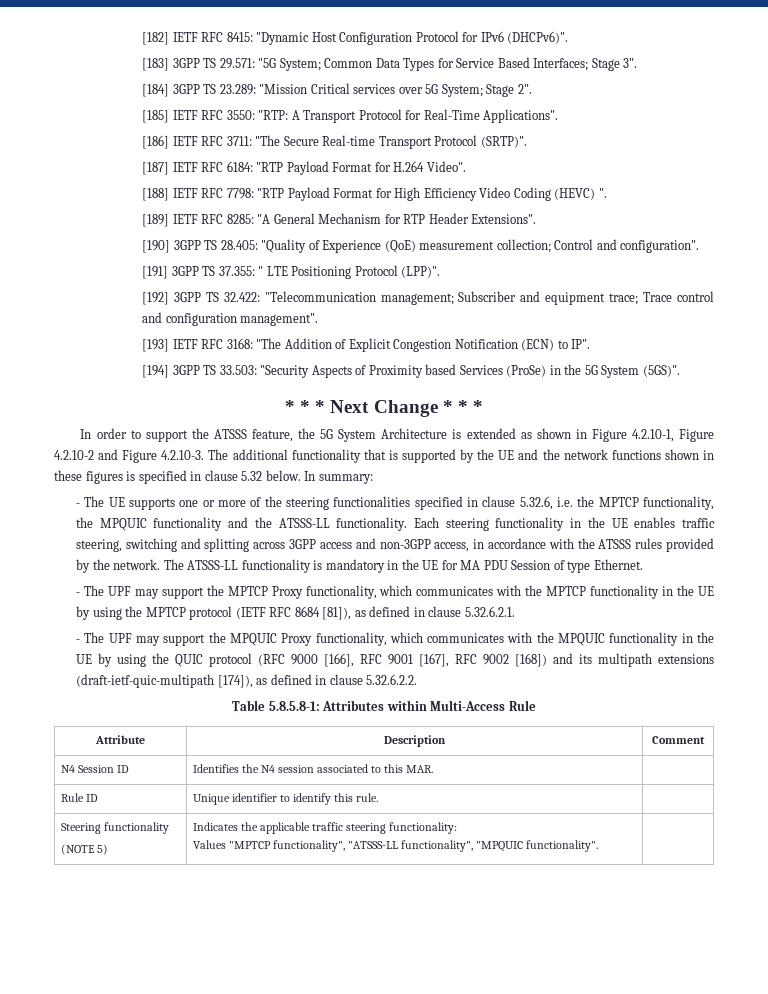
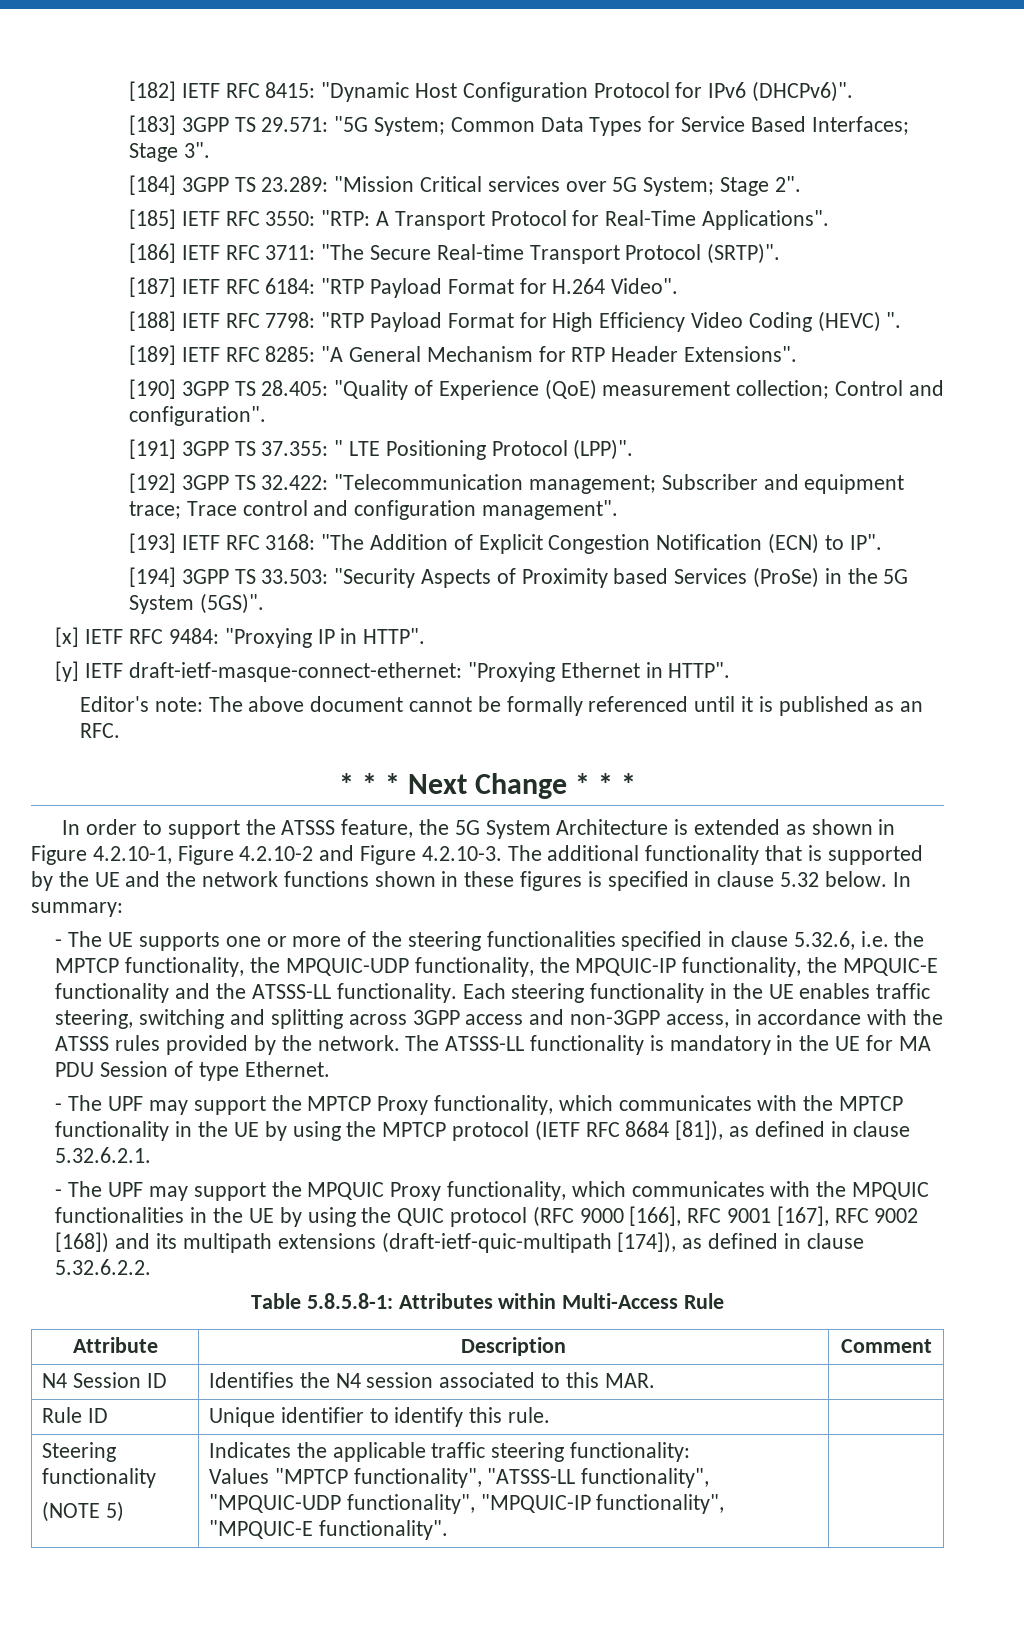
+ [x] IETF RFC 9484: "Proxying IP in HTTP".
+ [y] IETF draft-ietf-masque-connect-ethernet: "Proxying Ethernet in HTTP".
+ Editor's note: The above document cannot be formally referenced until it is published as an RFC.
- - The UE supports one or more of the steering functionalities specified in clause 5.32.6, i.e. the MPTCP functionality, the MPQUIC functionality and the ATSSS-LL functionality.
+ - The UE supports one or more of the steering functionalities specified in clause 5.32.6, i.e. the MPTCP functionality, the MPQUIC-UDP functionality, the MPQUIC-IP functionality, the MPQUIC-E functionality and the ATSSS-LL functionality.
- - The UPF may support the MPQUIC Proxy functionality, which communicates with the MPQUIC functionality in the UE by using the QUIC protocol (RFC 9000 [166], RFC 9001 [167], RFC 9002 [168]) and its multipath extensions (draft-ietf-quic-multipath [174]), as defined in clause 5.32.6.2.2.
+ - The UPF may support the MPQUIC Proxy functionality, which communicates with the MPQUIC functionalities in the UE by using the QUIC protocol (RFC 9000 [166], RFC 9001 [167], RFC 9002 [168]) and its multipath extensions (draft-ietf-quic-multipath [174]), as defined in clause 5.32.6.2.2.
  Steering functionality
  (NOTE 5) | Indicates the applicable traffic steering functionality:
- Values "MPTCP functionality", "ATSSS-LL functionality", "MPQUIC functionality". |
+ Values "MPTCP functionality", "ATSSS-LL functionality", "MPQUIC-UDP functionality", "MPQUIC-IP functionality", "MPQUIC-E functionality". |

